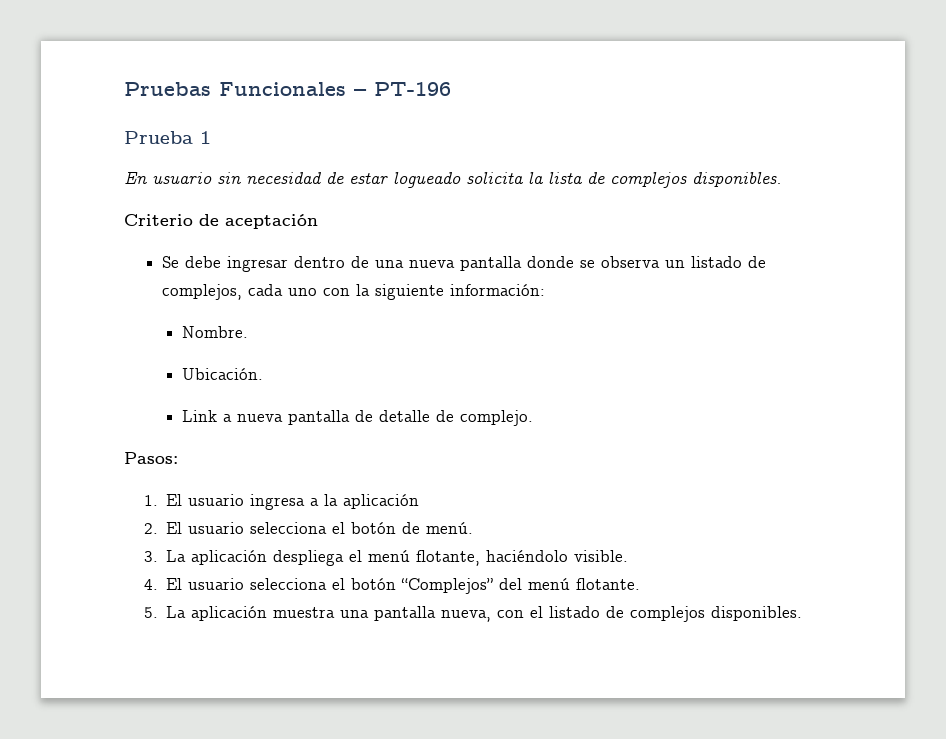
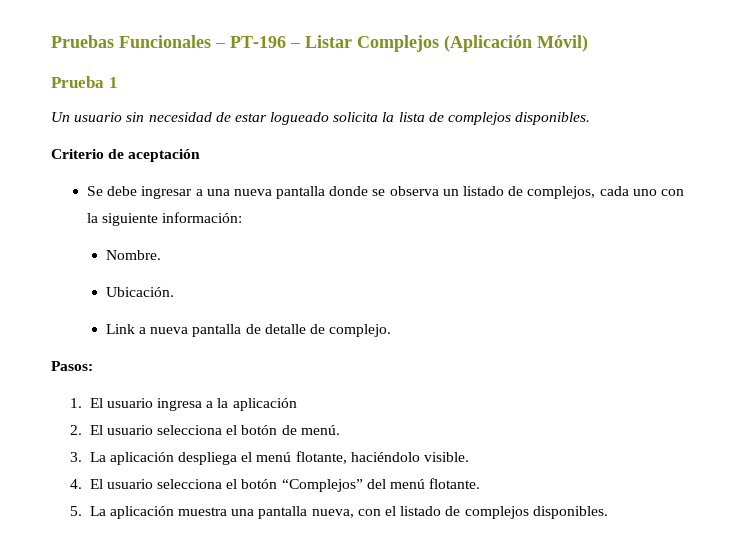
- Pruebas Funcionales – PT-196
+ Pruebas Funcionales – PT-196 – Listar Complejos (Aplicación Móvil)
- En usuario sin necesidad de estar logueado solicita la lista de complejos disponibles.
+ Un usuario sin necesidad de estar logueado solicita la lista de complejos disponibles.
- Se debe ingresar dentro de una nueva pantalla donde se observa un listado de complejos, cada uno con la siguiente información:
+ Se debe ingresar a una nueva pantalla donde se observa un listado de complejos, cada uno con la siguiente información:

